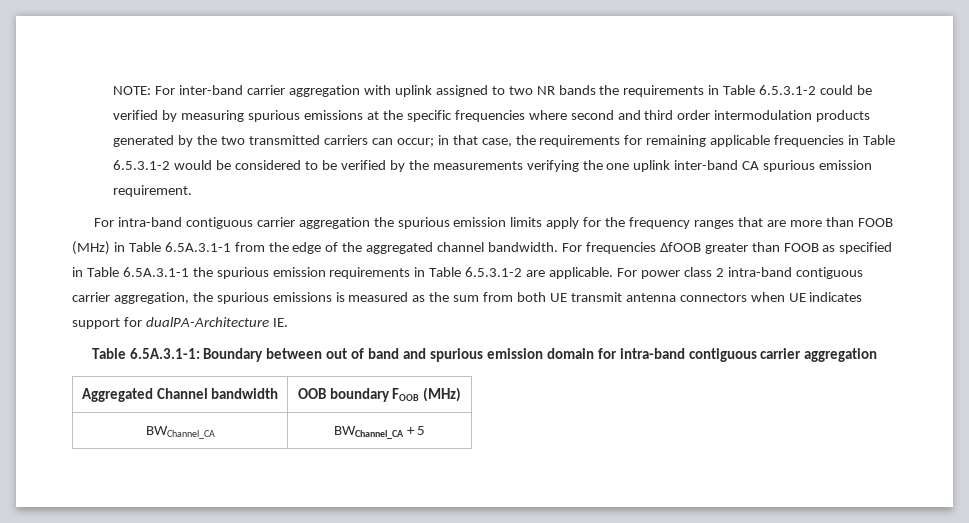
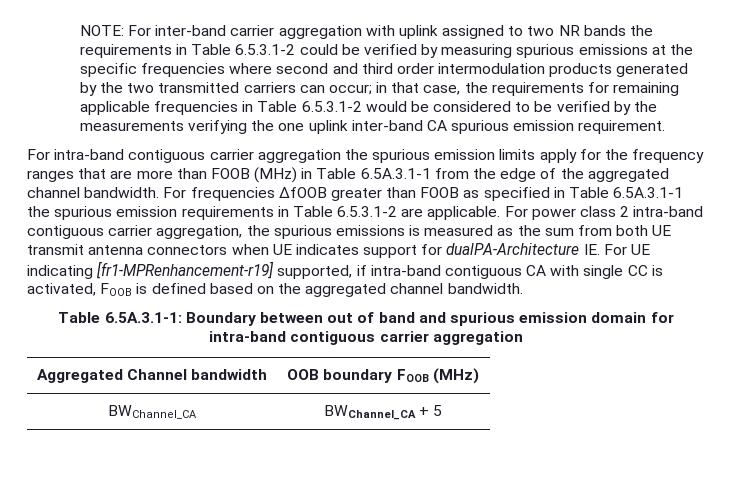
- For power class 2 intra-band contiguous carrier aggregation, the spurious emissions is measured as the sum from both UE transmit antenna connectors when UE indicates support for dualPA-Architecture IE.
+ For power class 2 intra-band contiguous carrier aggregation, the spurious emissions is measured as the sum from both UE transmit antenna connectors when UE indicates support for dualPA-Architecture IE. For UE indicating [fr1-MPRenhancement-r19] supported, if intra-band contiguous CA with single CC is activated, FOOB is defined based on the aggregated channel bandwidth.

